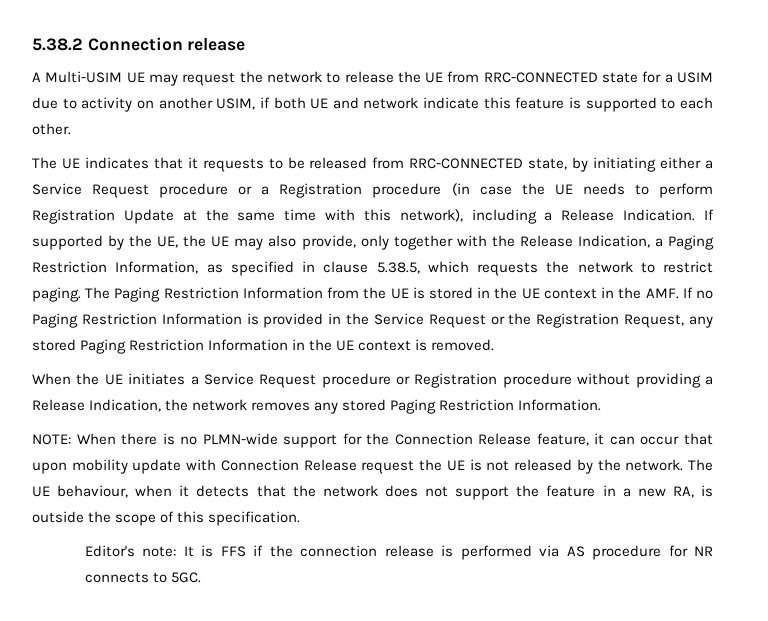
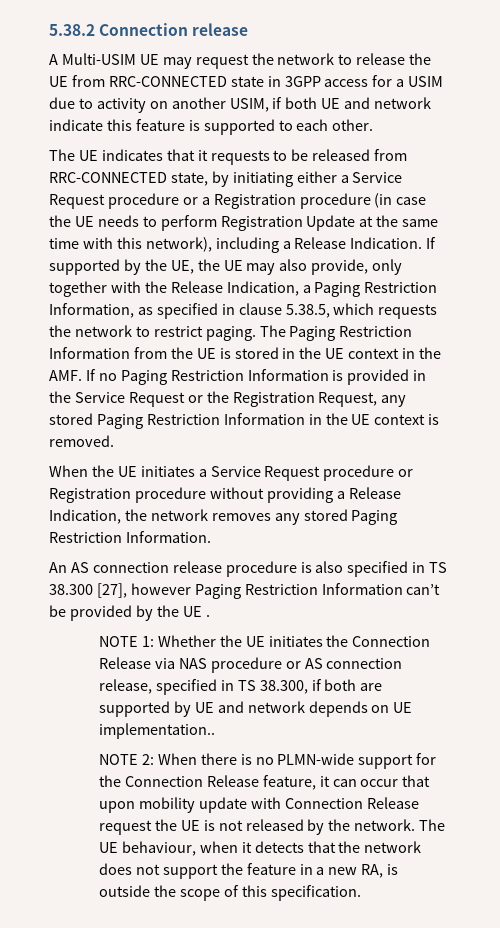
- A Multi-USIM UE may request the network to release the UE from RRC-CONNECTED state for a USIM due to activity on another USIM, if both UE and network indicate this feature is supported to each other.
+ A Multi-USIM UE may request the network to release the UE from RRC-CONNECTED state in 3GPP access for a USIM due to activity on another USIM, if both UE and network indicate this feature is supported to each other.
- NOTE: When there is no PLMN-wide support for the Connection Release feature, it can occur that upon mobility update with Connection Release request the UE is not released by the network.
+ An AS connection release procedure is also specified in TS 38.300 [27], however Paging Restriction Information can’t be provided by the UE .
+ NOTE 1: Whether the UE initiates the Connection Release via NAS procedure or AS connection release, specified in TS 38.300, if both are supported by UE and network depends on UE implementation..
+ NOTE 2: When there is no PLMN-wide support for the Connection Release feature, it can occur that upon mobility update with Connection Release request the UE is not released by the network.
- Editor's note: It is FFS if the connection release is performed via AS procedure for NR connects to 5GC.

